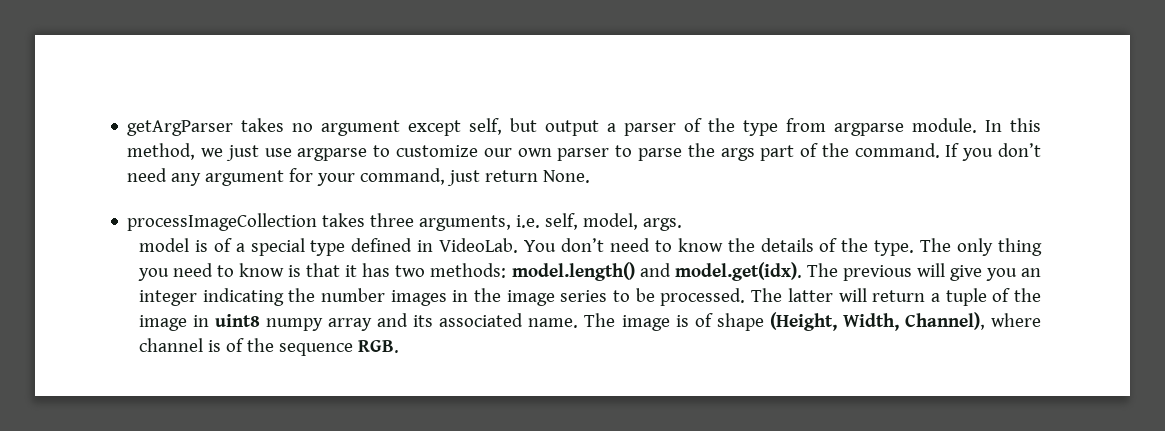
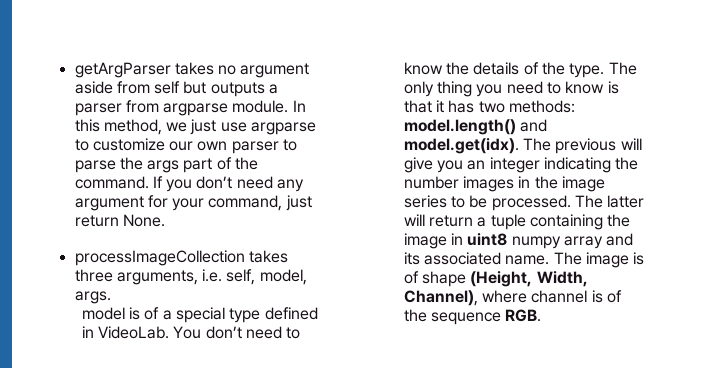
- getArgParser takes no argument except self, but output a parser of the type from argparse module.
+ getArgParser takes no argument aside from self but outputs a parser from argparse module.
- The latter will return a tuple of the image in uint8 numpy array and its associated name.
+ The latter will return a tuple containing the image in uint8 numpy array and its associated name.

